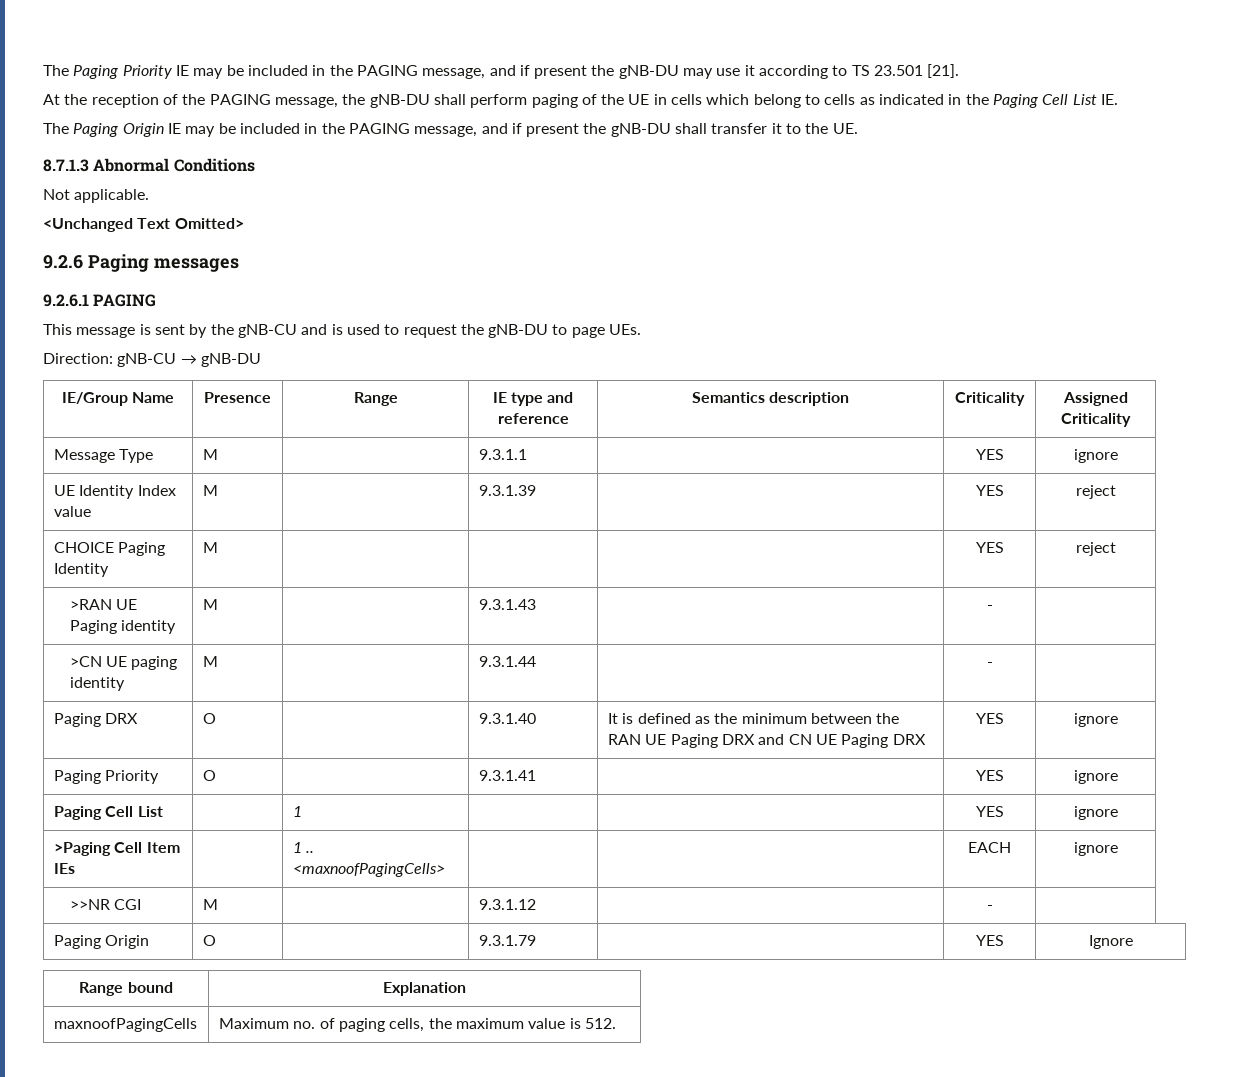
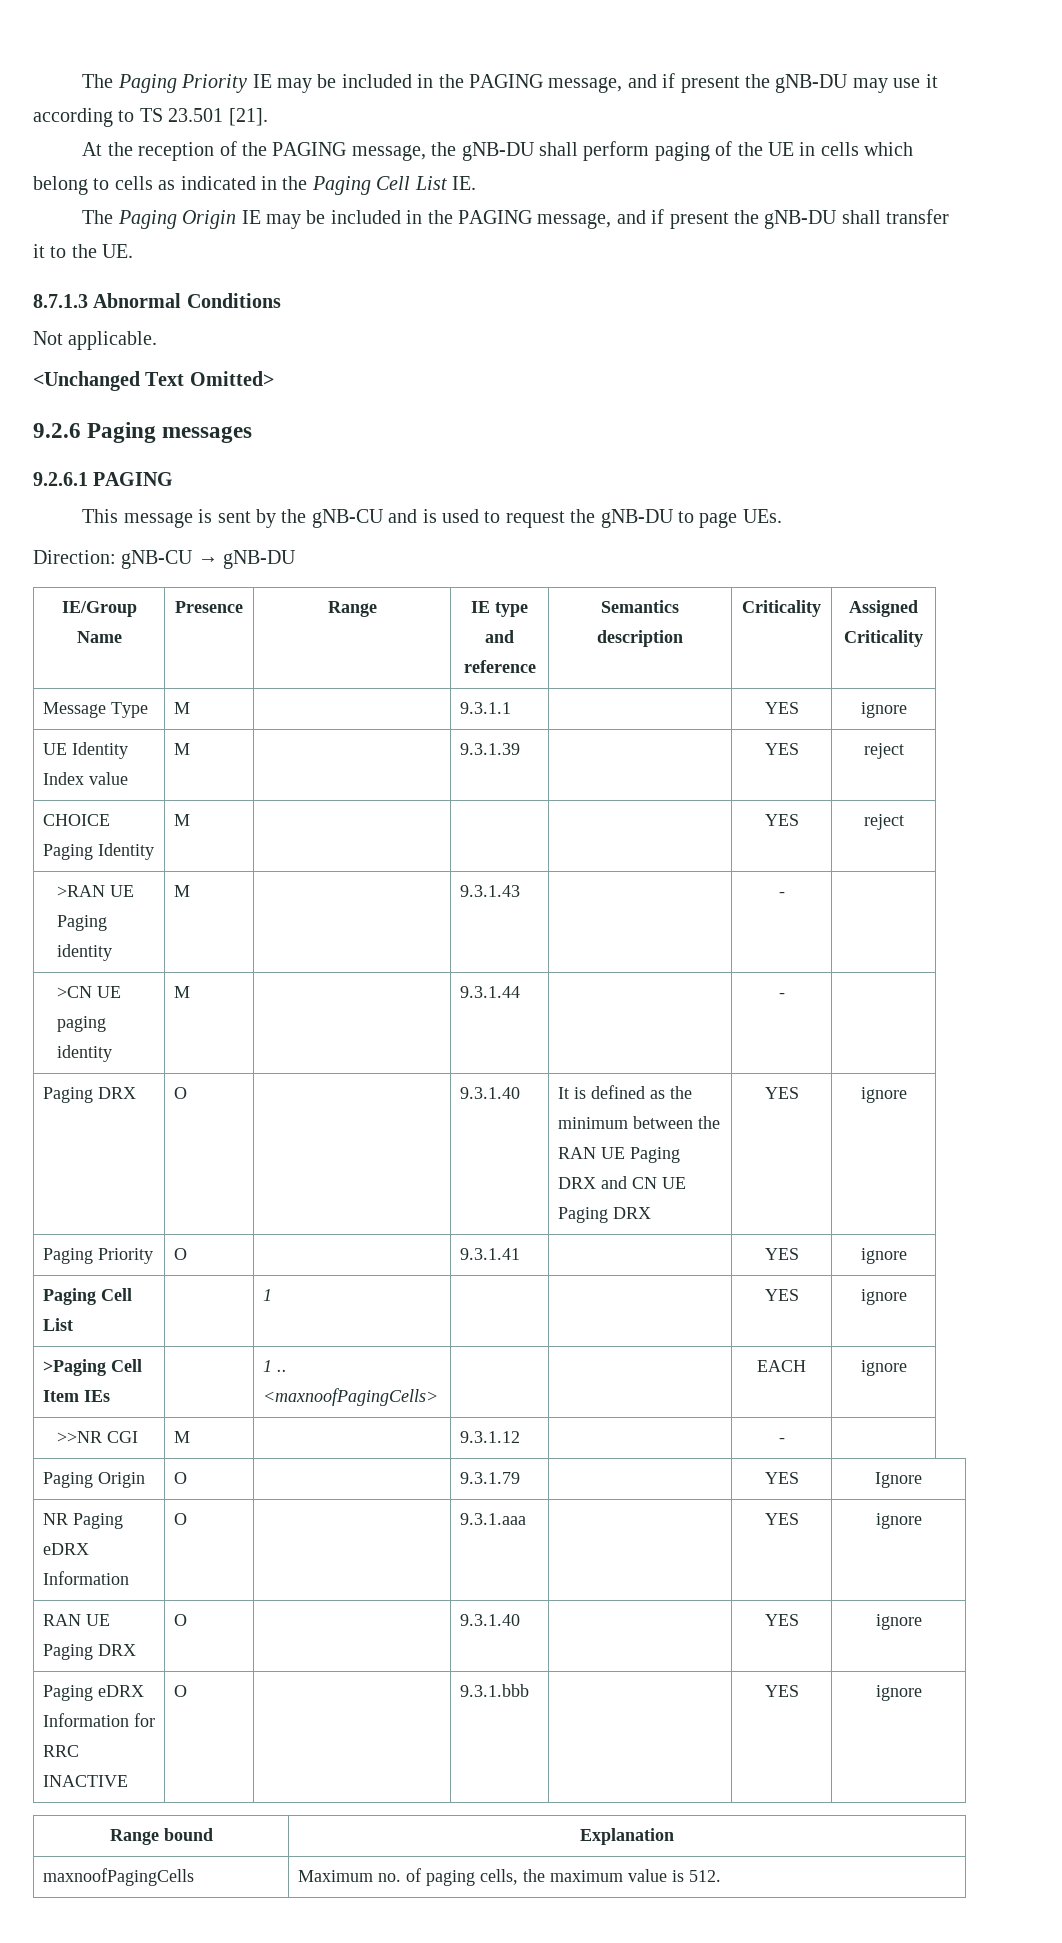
+ NR Paging eDRX Information | O | | 9.3.1.aaa | | YES | ignore
+ RAN UE Paging DRX | O | | 9.3.1.40 | | YES | ignore
+ Paging eDRX Information for RRC INACTIVE | O | | 9.3.1.bbb | | YES | ignore

